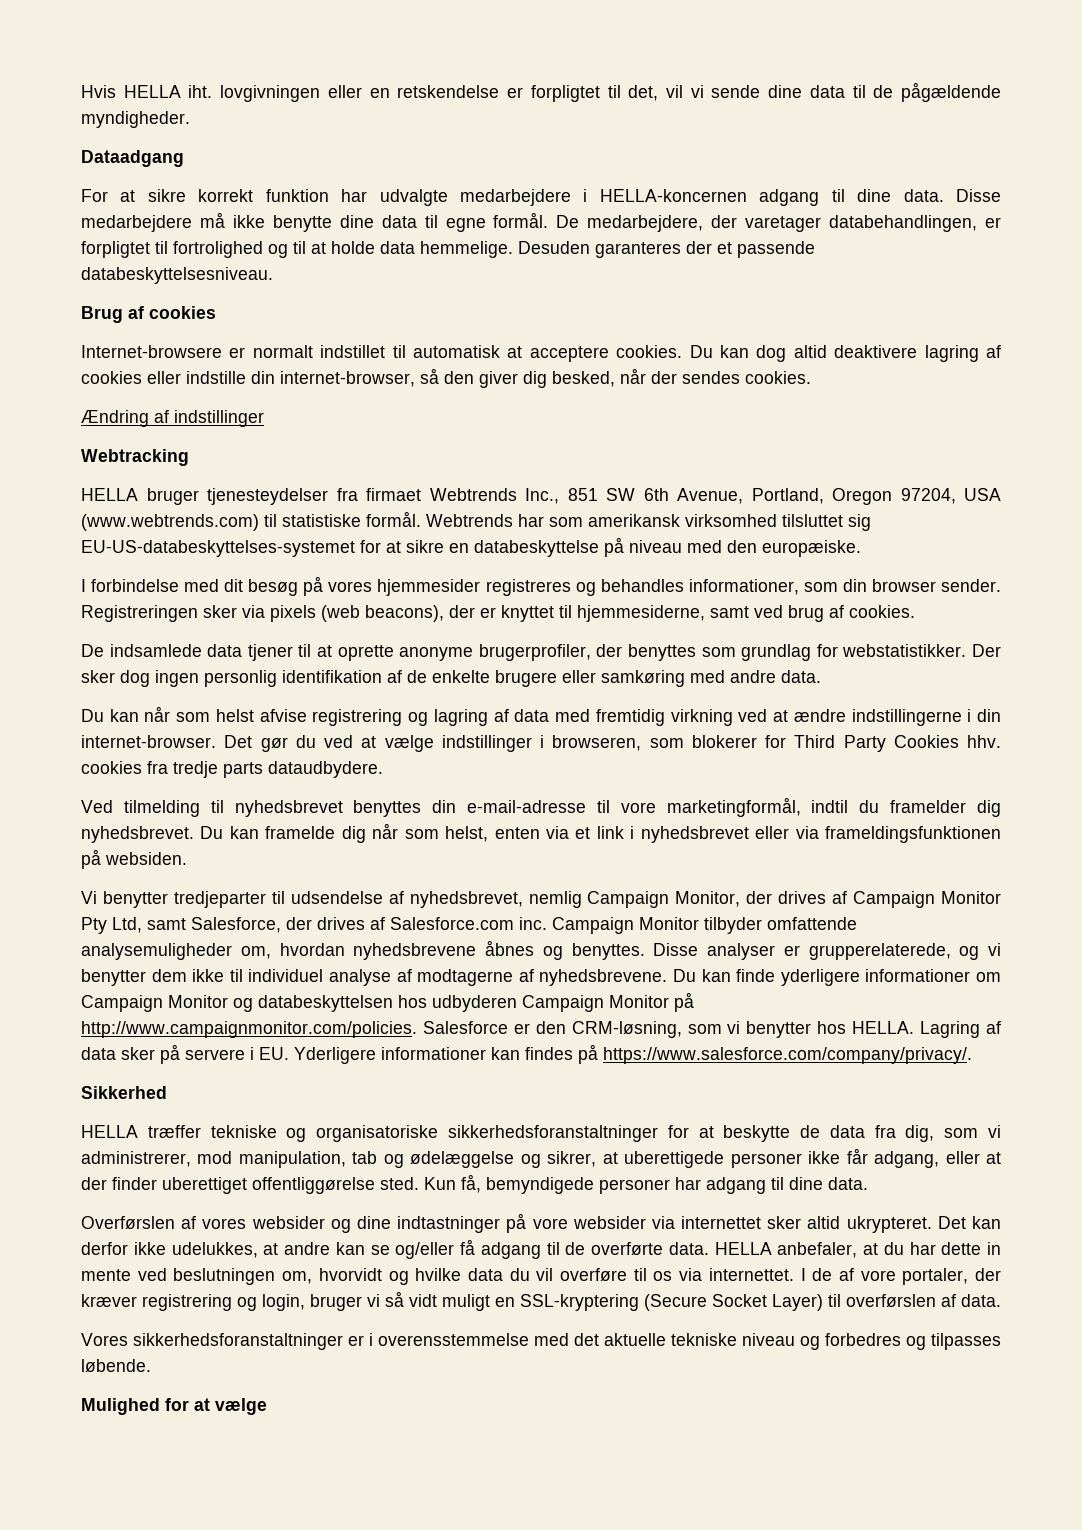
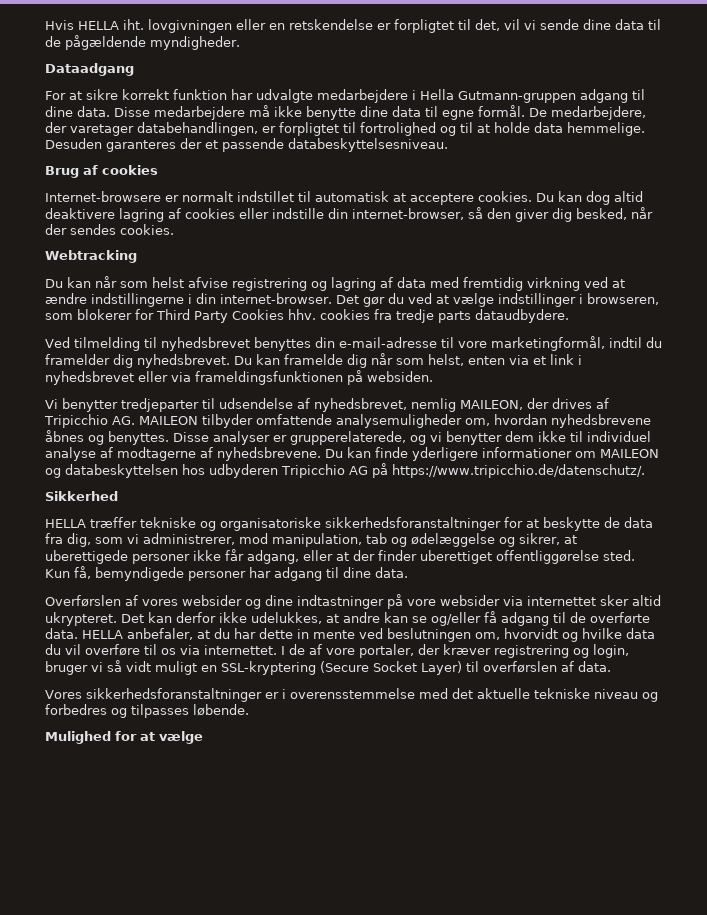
- For at sikre korrekt funktion har udvalgte medarbejdere i HELLA-koncernen adgang til dine data.
+ For at sikre korrekt funktion har udvalgte medarbejdere i Hella Gutmann-gruppen adgang til dine data.
- Ændring af indstillinger
  Webtracking
- HELLA bruger tjenesteydelser fra firmaet Webtrends Inc., 851 SW 6th Avenue, Portland, Oregon 97204, USA (www.webtrends.com) til statistiske formål. Webtrends har som amerikansk virksomhed tilsluttet sig EU-US-databeskyttelses-systemet for at sikre en databeskyttelse på niveau med den europæiske.
- I forbindelse med dit besøg på vores hjemmesider registreres og behandles informationer, som din browser sender. Registreringen sker via pixels (web beacons), der er knyttet til hjemmesiderne, samt ved brug af cookies.
- De indsamlede data tjener til at oprette anonyme brugerprofiler, der benyttes som grundlag for webstatistikker. Der sker dog ingen personlig identifikation af de enkelte brugere eller samkøring med andre data.
- Vi benytter tredjeparter til udsendelse af nyhedsbrevet, nemlig Campaign Monitor, der drives af Campaign Monitor Pty Ltd, samt Salesforce, der drives af Salesforce.com inc. Campaign Monitor tilbyder omfattende analysemuligheder om, hvordan nyhedsbrevene åbnes og benyttes.
+ Vi benytter tredjeparter til udsendelse af nyhedsbrevet, nemlig MAILEON, der drives af Tripicchio AG. MAILEON tilbyder omfattende analysemuligheder om, hvordan nyhedsbrevene åbnes og benyttes.
- Du kan finde yderligere informationer om Campaign Monitor og databeskyttelsen hos udbyderen Campaign Monitor på http://www.campaignmonitor.com/policies. Salesforce er den CRM-løsning, som vi benytter hos HELLA. Lagring af data sker på servere i EU. Yderligere informationer kan findes på https://www.salesforce.com/company/privacy/.
+ Du kan finde yderligere informationer om MAILEON og databeskyttelsen hos udbyderen Tripicchio AG på https://www.tripicchio.de/datenschutz/.

